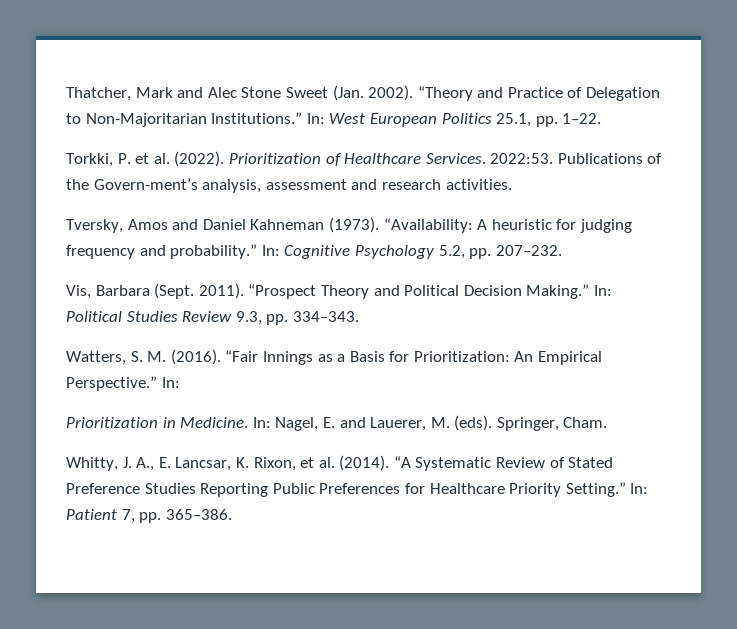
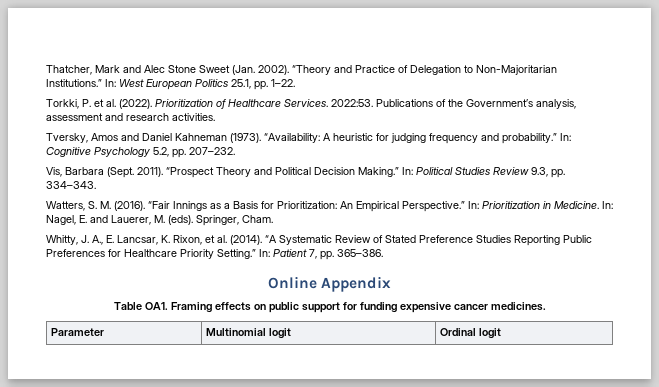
- Publications of the Govern-ment’s analysis, assessment and research activities.
+ Publications of the Government’s analysis, assessment and research activities.
- “Fair Innings as a Basis for Prioritization: An Empirical Perspective.” In:
- Prioritization in Medicine.
+ “Fair Innings as a Basis for Prioritization: An Empirical Perspective.” In: Prioritization in Medicine.
+ Online Appendix
+ Table OA1. Framing effects on public support for funding expensive cancer medicines.
+ Parameter | Multinomial logit | Ordinal logit

